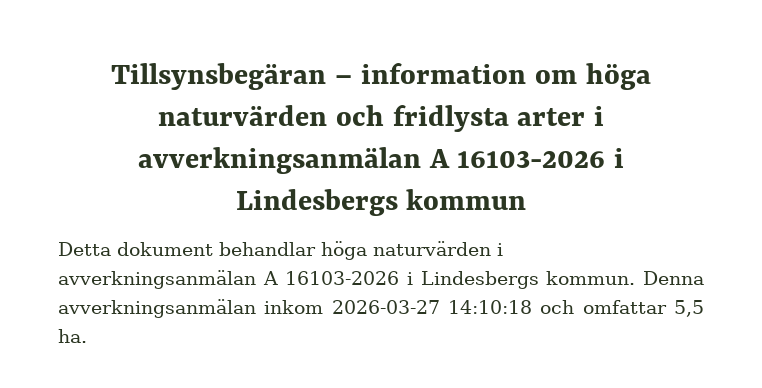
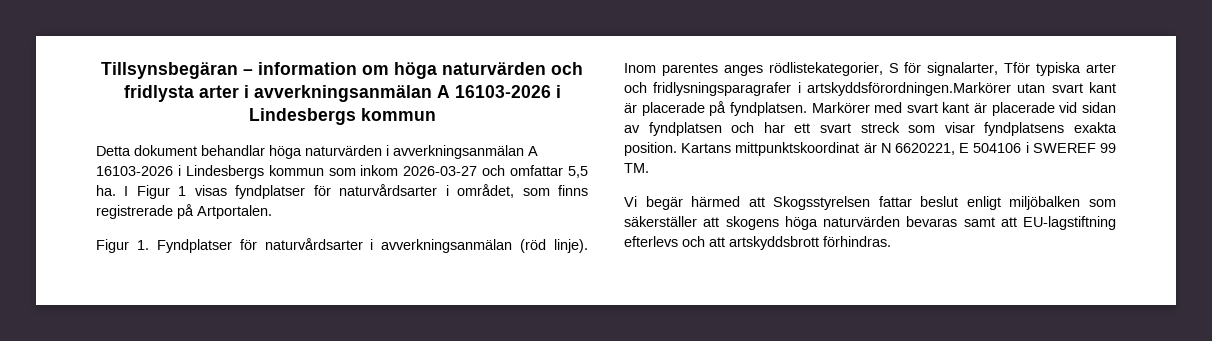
- Detta dokument behandlar höga naturvärden i avverkningsanmälan A 16103-2026 i Lindesbergs kommun. Denna avverkningsanmälan inkom 2026-03-27 14:10:18 och omfattar 5,5 ha.
+ Detta dokument behandlar höga naturvärden i avverkningsanmälan A 16103-2026 i Lindesbergs kommun som inkom 2026-03-27 och omfattar 5,5 ha.
+ I Figur 1 visas fyndplatser för naturvårdsarter i området, som finns registrerade på Artportalen.
+ Figur 1. Fyndplatser för naturvårdsarter i avverkningsanmälan (röd linje). Inom parentes anges rödlistekategorier, S för signalarter, Tför typiska arter och fridlysningsparagrafer i artskyddsförordningen.Markörer utan svart kant är placerade på fyndplatsen. Markörer med svart kant är placerade vid sidan av fyndplatsen och har ett svart streck som visar fyndplatsens exakta position. Kartans mittpunktskoordinat är N 6620221, E 504106 i SWEREF 99 TM.
+ Vi begär härmed att Skogsstyrelsen fattar beslut enligt miljöbalken som säkerställer att skogens höga naturvärden bevaras samt att EU-lagstiftning efterlevs och att artskyddsbrott förhindras.

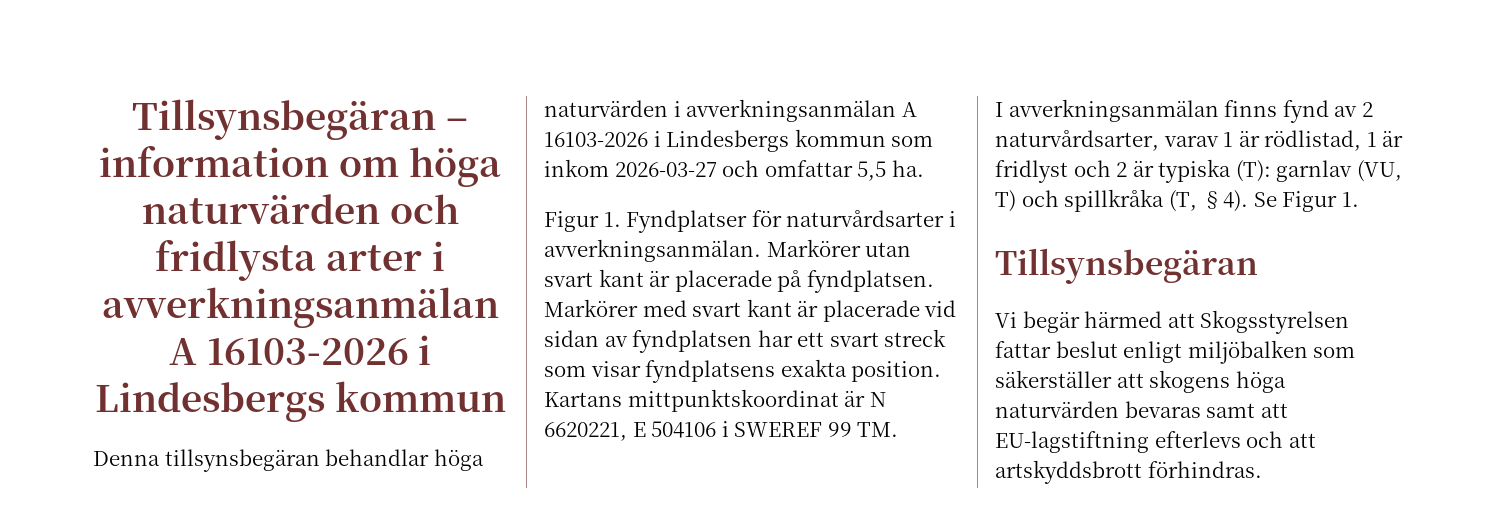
- Detta dokument behandlar höga naturvärden i avverkningsanmälan A 16103-2026 i Lindesbergs kommun som inkom 2026-03-27 och omfattar 5,5 ha. I Figur 1 visas fyndplatser för naturvårdsarter i området, som finns registrerade på Artportalen.
+ Denna tillsynsbegäran behandlar höga naturvärden i avverkningsanmälan A 16103-2026 i Lindesbergs kommun som inkom 2026-03-27 och omfattar 5,5 ha.
- Figur 1. Fyndplatser för naturvårdsarter i avverkningsanmälan (röd linje). Inom parentes anges rödlistekategorier, S för signalarter, Tför typiska arter och fridlysningsparagrafer i artskyddsförordningen.Markörer utan svart kant är placerade på fyndplatsen.
+ Figur 1. Fyndplatser för naturvårdsarter i avverkningsanmälan. Markörer utan svart kant är placerade på fyndplatsen.
- Markörer med svart kant är placerade vid sidan av fyndplatsen och har ett svart streck som visar fyndplatsens exakta position.
+ Markörer med svart kant är placerade vid sidan av fyndplatsen har ett svart streck som visar fyndplatsens exakta position.
+ I avverkningsanmälan finns fynd av 2 naturvårdsarter, varav 1 är rödlistad, 1 är fridlyst och 2 är typiska (T): garnlav (VU, T) och spillkråka (T, §4). Se Figur 1.
+ Tillsynsbegäran

